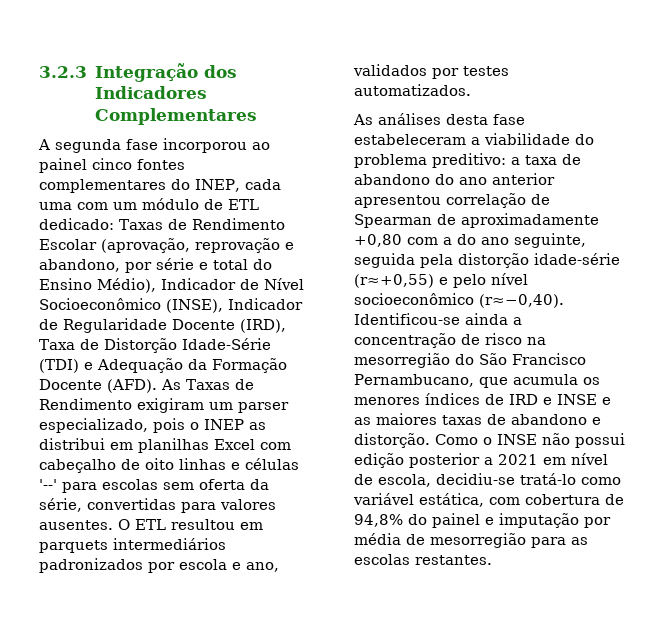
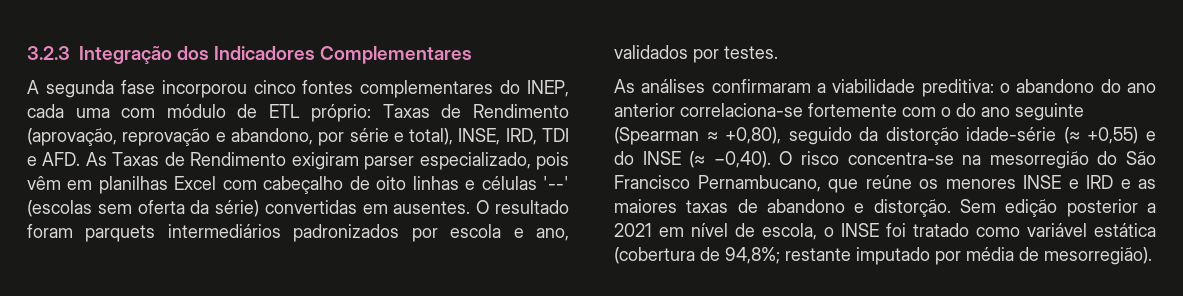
- A segunda fase incorporou ao painel cinco fontes complementares do INEP, cada uma com um módulo de ETL dedicado: Taxas de Rendimento Escolar (aprovação, reprovação e abandono, por série e total do Ensino Médio), Indicador de Nível Socioeconômico (INSE), Indicador de Regularidade Docente (IRD), Taxa de Distorção Idade-Série (TDI) e Adequação da Formação Docente (AFD). As Taxas de Rendimento exigiram um parser especializado, pois o INEP as distribui em planilhas Excel com cabeçalho de oito linhas e células '--' para escolas sem oferta da série, convertidas para valores ausentes. O ETL resultou em parquets intermediários padronizados por escola e ano, validados por testes automatizados.
+ A segunda fase incorporou cinco fontes complementares do INEP, cada uma com módulo de ETL próprio: Taxas de Rendimento (aprovação, reprovação e abandono, por série e total), INSE, IRD, TDI e AFD. As Taxas de Rendimento exigiram parser especializado, pois vêm em planilhas Excel com cabeçalho de oito linhas e células '--' (escolas sem oferta da série) convertidas em ausentes. O resultado foram parquets intermediários padronizados por escola e ano, validados por testes.
- As análises desta fase estabeleceram a viabilidade do problema preditivo: a taxa de abandono do ano anterior apresentou correlação de Spearman de aproximadamente +0,80 com a do ano seguinte, seguida pela distorção idade-série (r≈+0,55) e pelo nível socioeconômico (r≈−0,40). Identificou-se ainda a concentração de risco na mesorregião do São Francisco Pernambucano, que acumula os menores índices de IRD e INSE e as maiores taxas de abandono e distorção.
+ As análises confirmaram a viabilidade preditiva: o abandono do ano anterior correlaciona-se fortemente com o do ano seguinte (Spearman ≈ +0,80), seguido da distorção idade-série (≈ +0,55) e do INSE (≈ −0,40). O risco concentra-se na mesorregião do São Francisco Pernambucano, que reúne os menores INSE e IRD e as maiores taxas de abandono e distorção.
- Como o INSE não possui edição posterior a 2021 em nível de escola, decidiu-se tratá-lo como variável estática, com cobertura de 94,8% do painel e imputação por média de mesorregião para as escolas restantes.
+ Sem edição posterior a 2021 em nível de escola, o INSE foi tratado como variável estática (cobertura de 94,8%; restante imputado por média de mesorregião).

